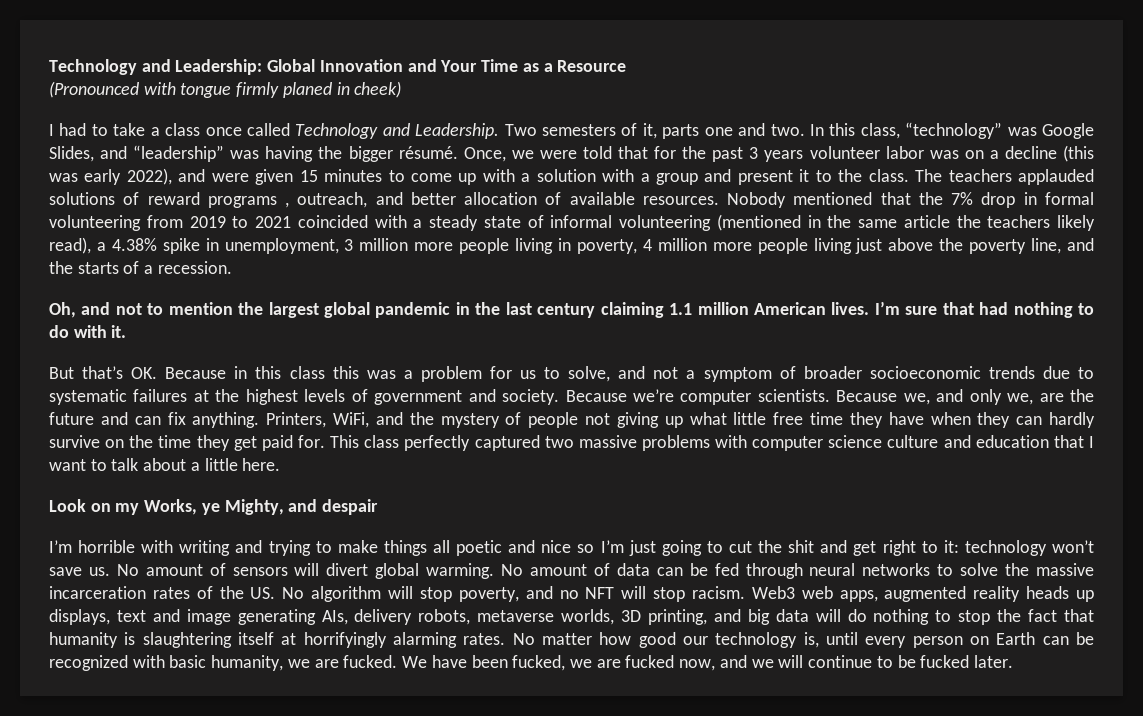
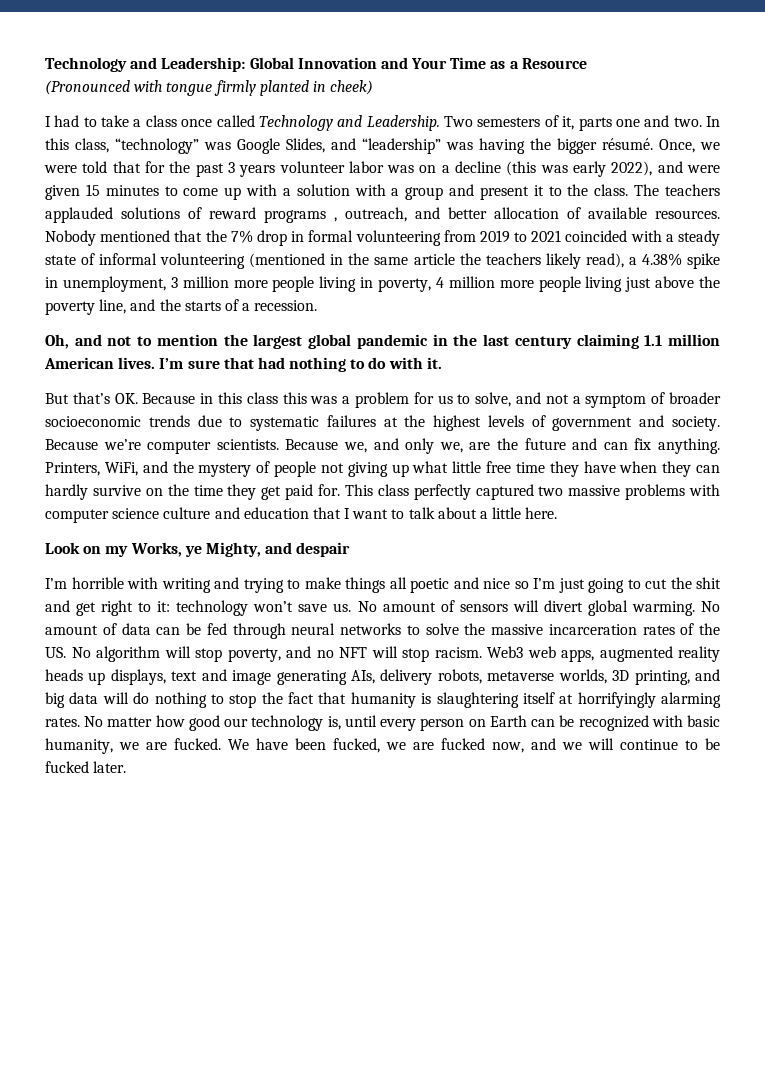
- (Pronounced with tongue firmly planed in cheek)
+ (Pronounced with tongue firmly planted in cheek)

